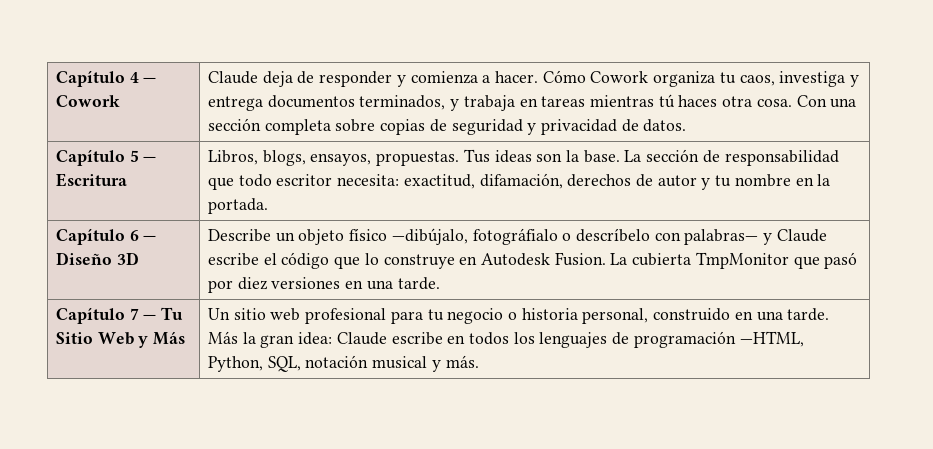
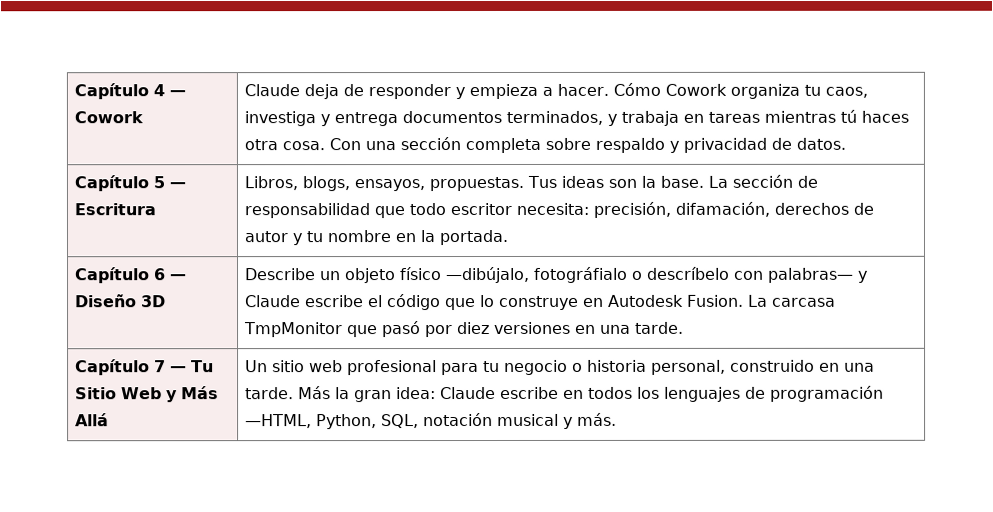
- Claude deja de responder y comienza a hacer.
+ Claude deja de responder y empieza a hacer.
- Con una sección completa sobre copias de seguridad y privacidad de datos.
+ Con una sección completa sobre respaldo y privacidad de datos.
- Capítulo 5 — Escritura | Libros, blogs, ensayos, propuestas. Tus ideas son la base. La sección de responsabilidad que todo escritor necesita: exactitud, difamación, derechos de autor y tu nombre en la portada.
+ Capítulo 5 — Escritura | Libros, blogs, ensayos, propuestas. Tus ideas son la base. La sección de responsabilidad que todo escritor necesita: precisión, difamación, derechos de autor y tu nombre en la portada.
- Capítulo 6 — Diseño 3D | Describe un objeto físico —dibújalo, fotográfialo o descríbelo con palabras— y Claude escribe el código que lo construye en Autodesk Fusion. La cubierta TmpMonitor que pasó por diez versiones en una tarde.
+ Capítulo 6 — Diseño 3D | Describe un objeto físico —dibújalo, fotográfialo o descríbelo con palabras— y Claude escribe el código que lo construye en Autodesk Fusion. La carcasa TmpMonitor que pasó por diez versiones en una tarde.
- Capítulo 7 — Tu Sitio Web y Más
+ Capítulo 7 — Tu Sitio Web y Más Allá

